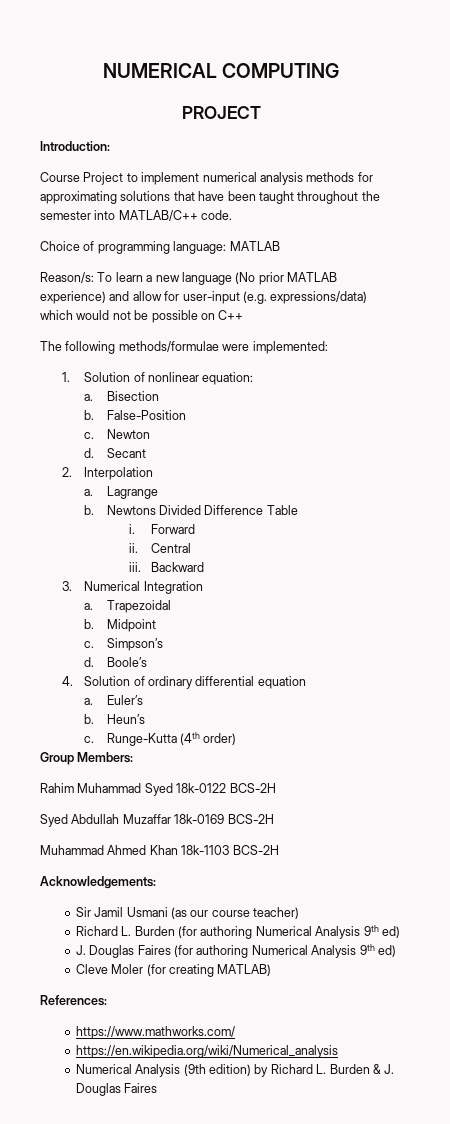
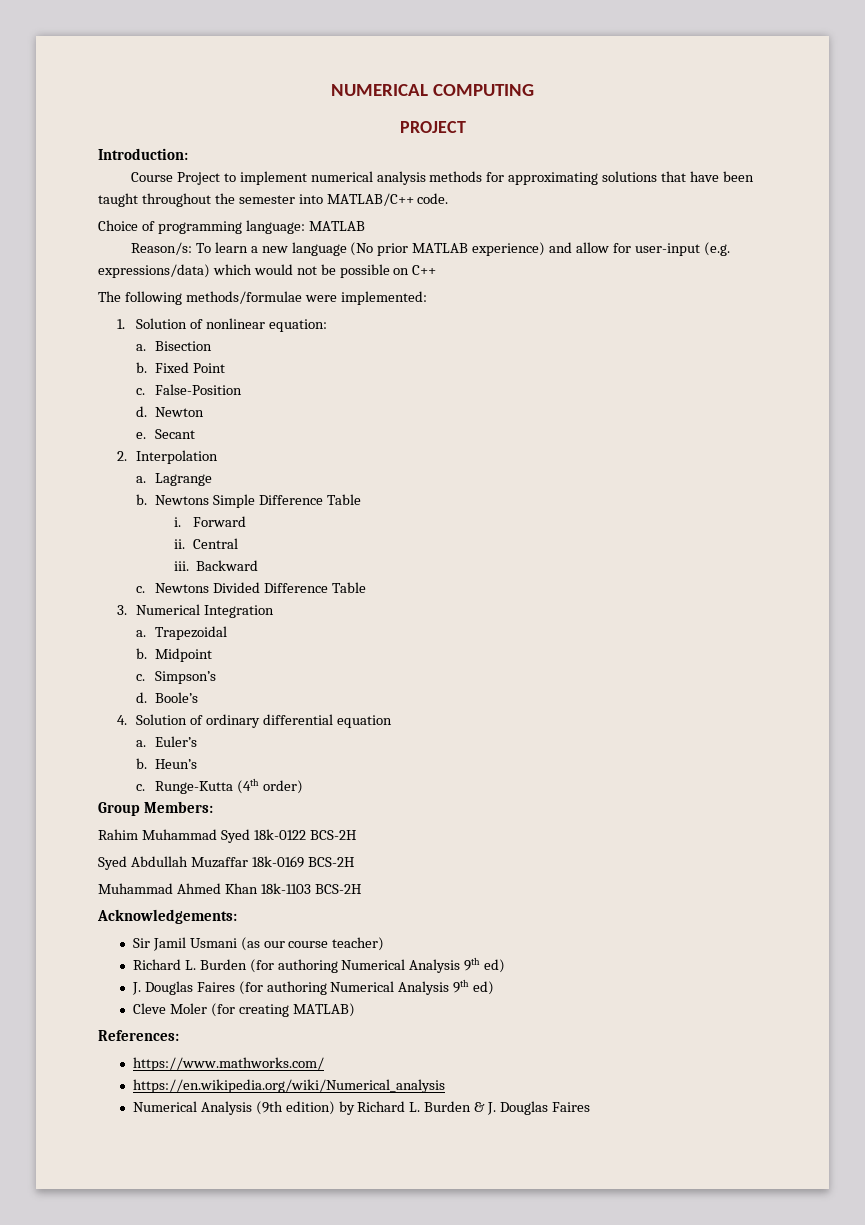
+ Fixed Point
+ c.
  False-Position
- c.
+ d.
  Newton
- d.
+ e.
- Newtons Divided Difference Table
+ Newtons Simple Difference Table
+ c. Newtons Divided Difference Table

